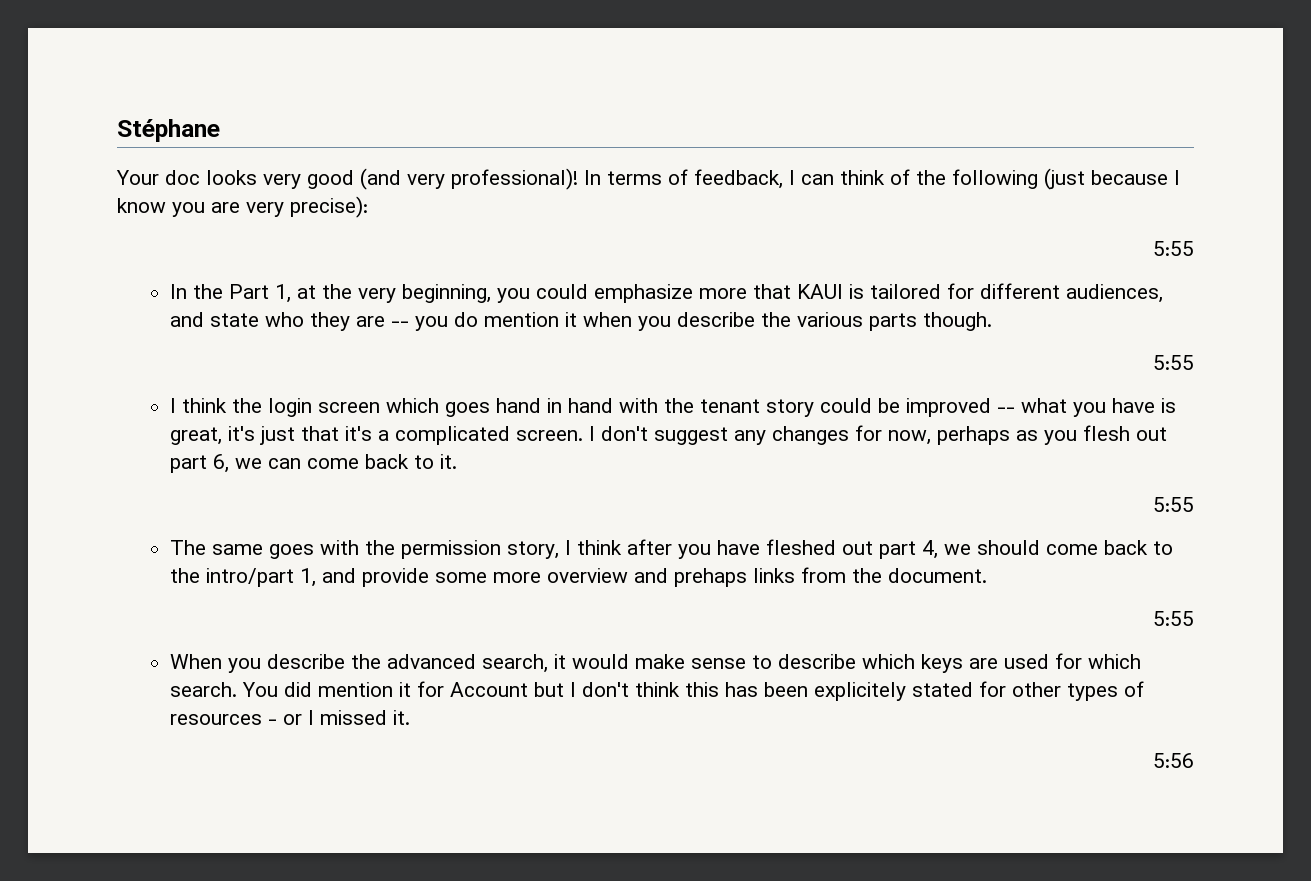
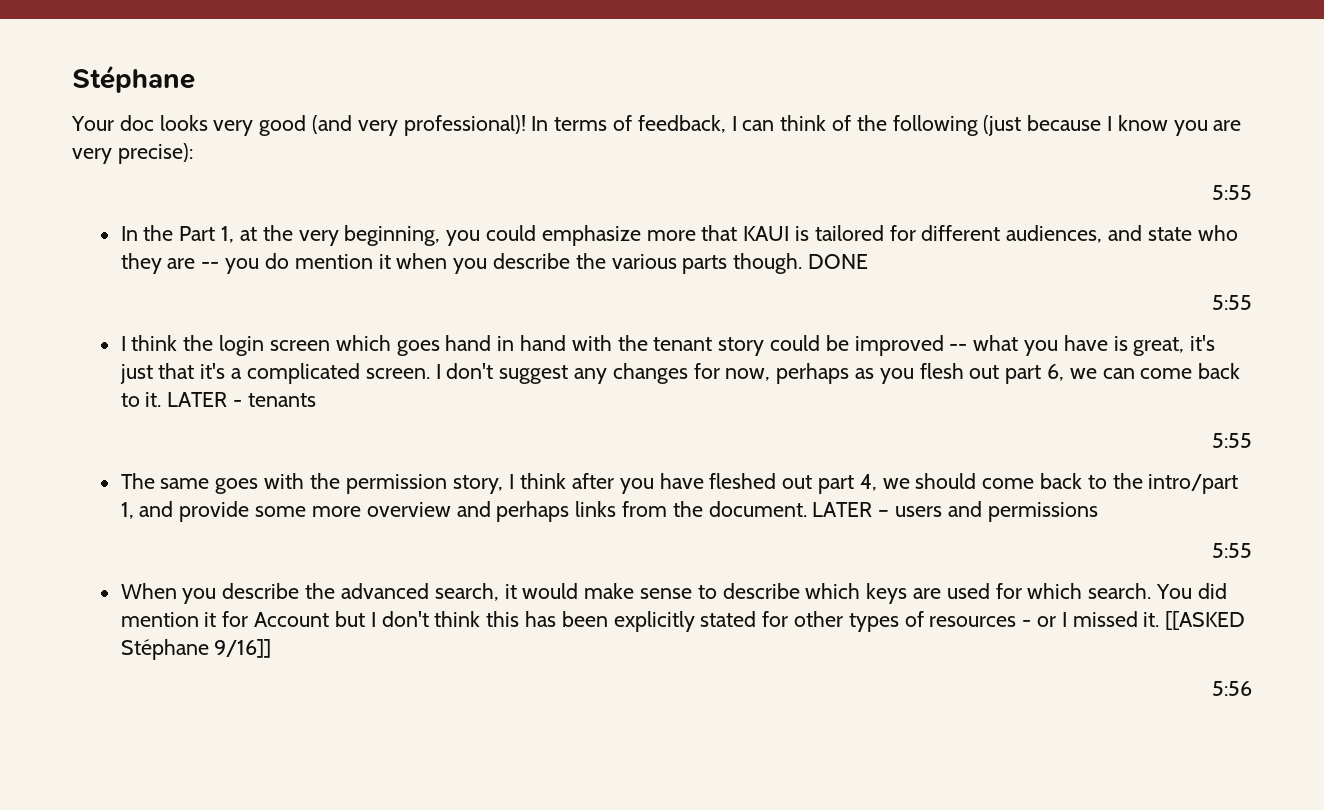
+ DONE
+ LATER - tenants
- The same goes with the permission story, I think after you have fleshed out part 4, we should come back to the intro/part 1, and provide some more overview and prehaps links from the document.
+ The same goes with the permission story, I think after you have fleshed out part 4, we should come back to the intro/part 1, and provide some more overview and perhaps links from the document. LATER – users and permissions
- You did mention it for Account but I don't think this has been explicitely stated for other types of resources - or I missed it.
+ You did mention it for Account but I don't think this has been explicitly stated for other types of resources - or I missed it. [[ASKED Stéphane 9/16]]

